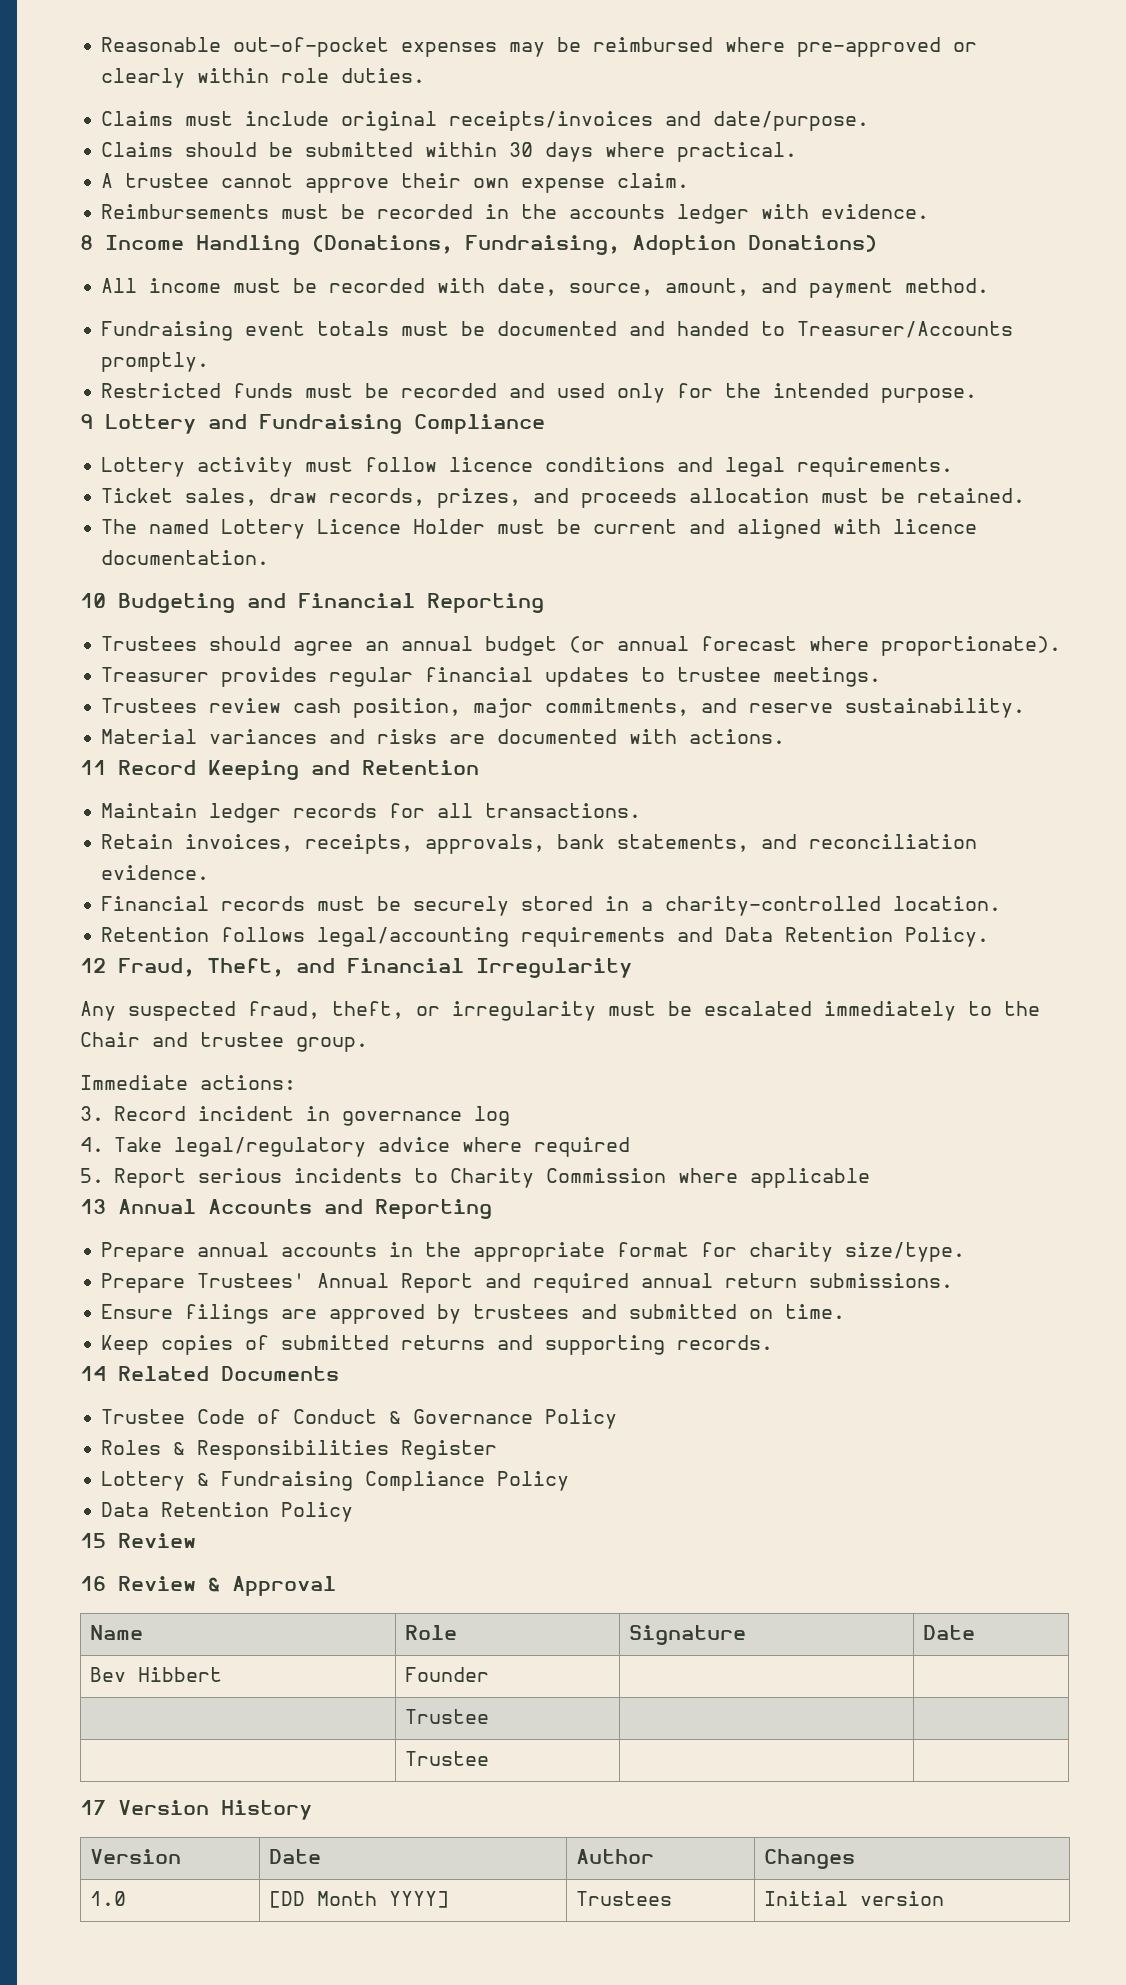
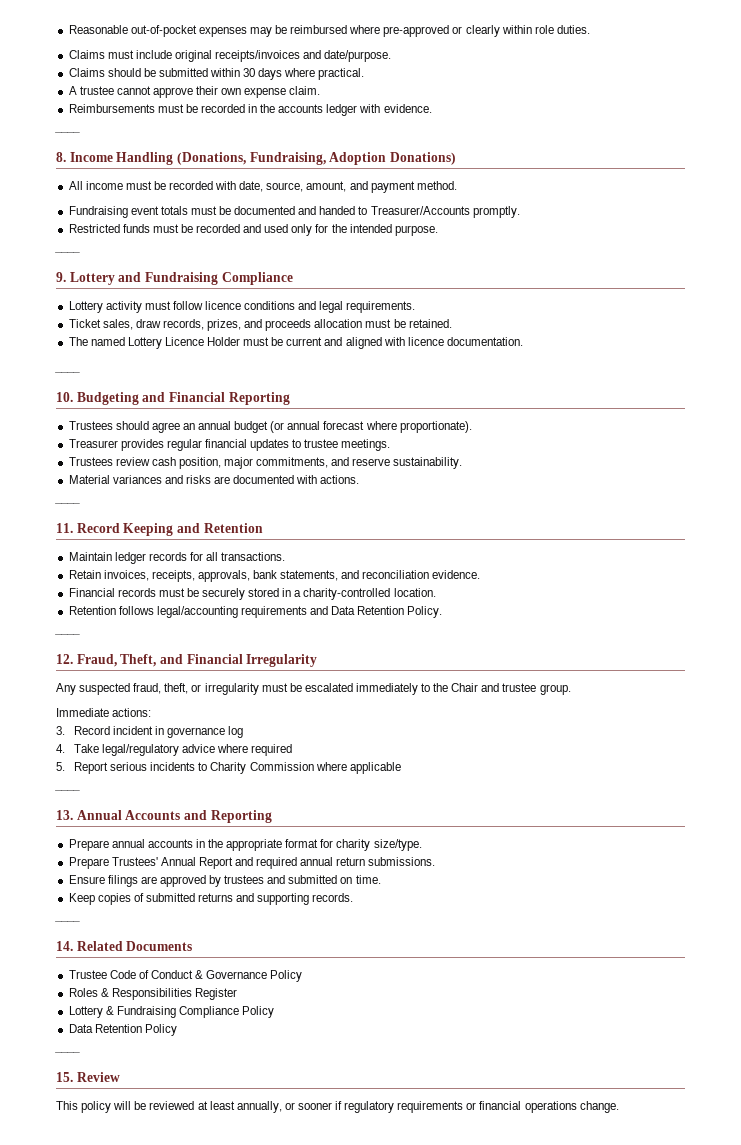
  Reimbursements must be recorded in the accounts ledger with evidence.
- 8 Income Handling (Donations, Fundraising, Adoption Donations)
+ ____
+ 8. Income Handling (Donations, Fundraising, Adoption Donations)
  Restricted funds must be recorded and used only for the intended purpose.
- 9 Lottery and Fundraising Compliance
+ ____
+ 9. Lottery and Fundraising Compliance
  The named Lottery Licence Holder must be current and aligned with licence documentation.
- 10 Budgeting and Financial Reporting
+ ____
+ 10. Budgeting and Financial Reporting
  Material variances and risks are documented with actions.
- 11 Record Keeping and Retention
+ ____
+ 11. Record Keeping and Retention
  Retention follows legal/accounting requirements and Data Retention Policy.
- 12 Fraud, Theft, and Financial Irregularity
+ ____
+ 12. Fraud, Theft, and Financial Irregularity
  5. Report serious incidents to Charity Commission where applicable
- 13 Annual Accounts and Reporting
+ ____
+ 13. Annual Accounts and Reporting
  Keep copies of submitted returns and supporting records.
- 14 Related Documents
+ ____
+ 14. Related Documents
  Data Retention Policy
- 15 Review
+ ____
+ 15. Review
- 16 Review & Approval
- Name | Role | Signature | Date
- Bev Hibbert | Founder | |
- | Trustee | |
- | Trustee | |
- 17 Version History
- Version | Date | Author | Changes
- 1.0 | [DD Month YYYY] | Trustees | Initial version
+ This policy will be reviewed at least annually, or sooner if regulatory requirements or financial operations change.

